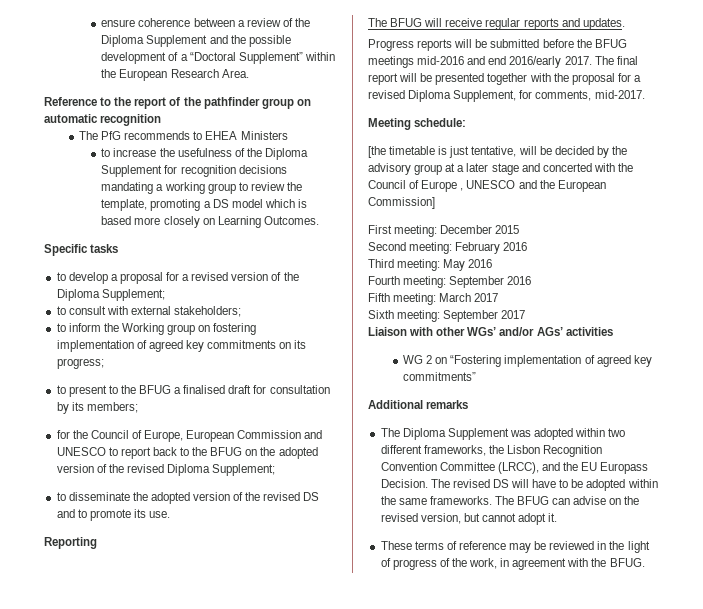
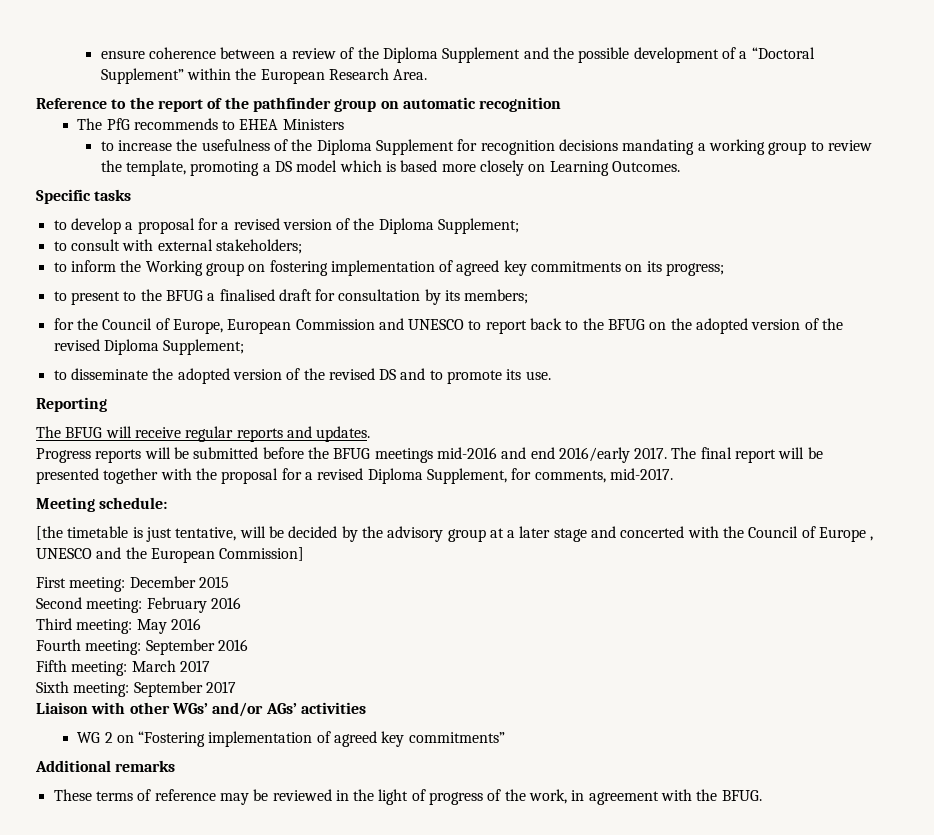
- The Diploma Supplement was adopted within two different frameworks, the Lisbon Recognition Convention Committee (LRCC), and the EU Europass Decision. The revised DS will have to be adopted within the same frameworks. The BFUG can advise on the revised version, but cannot adopt it.

